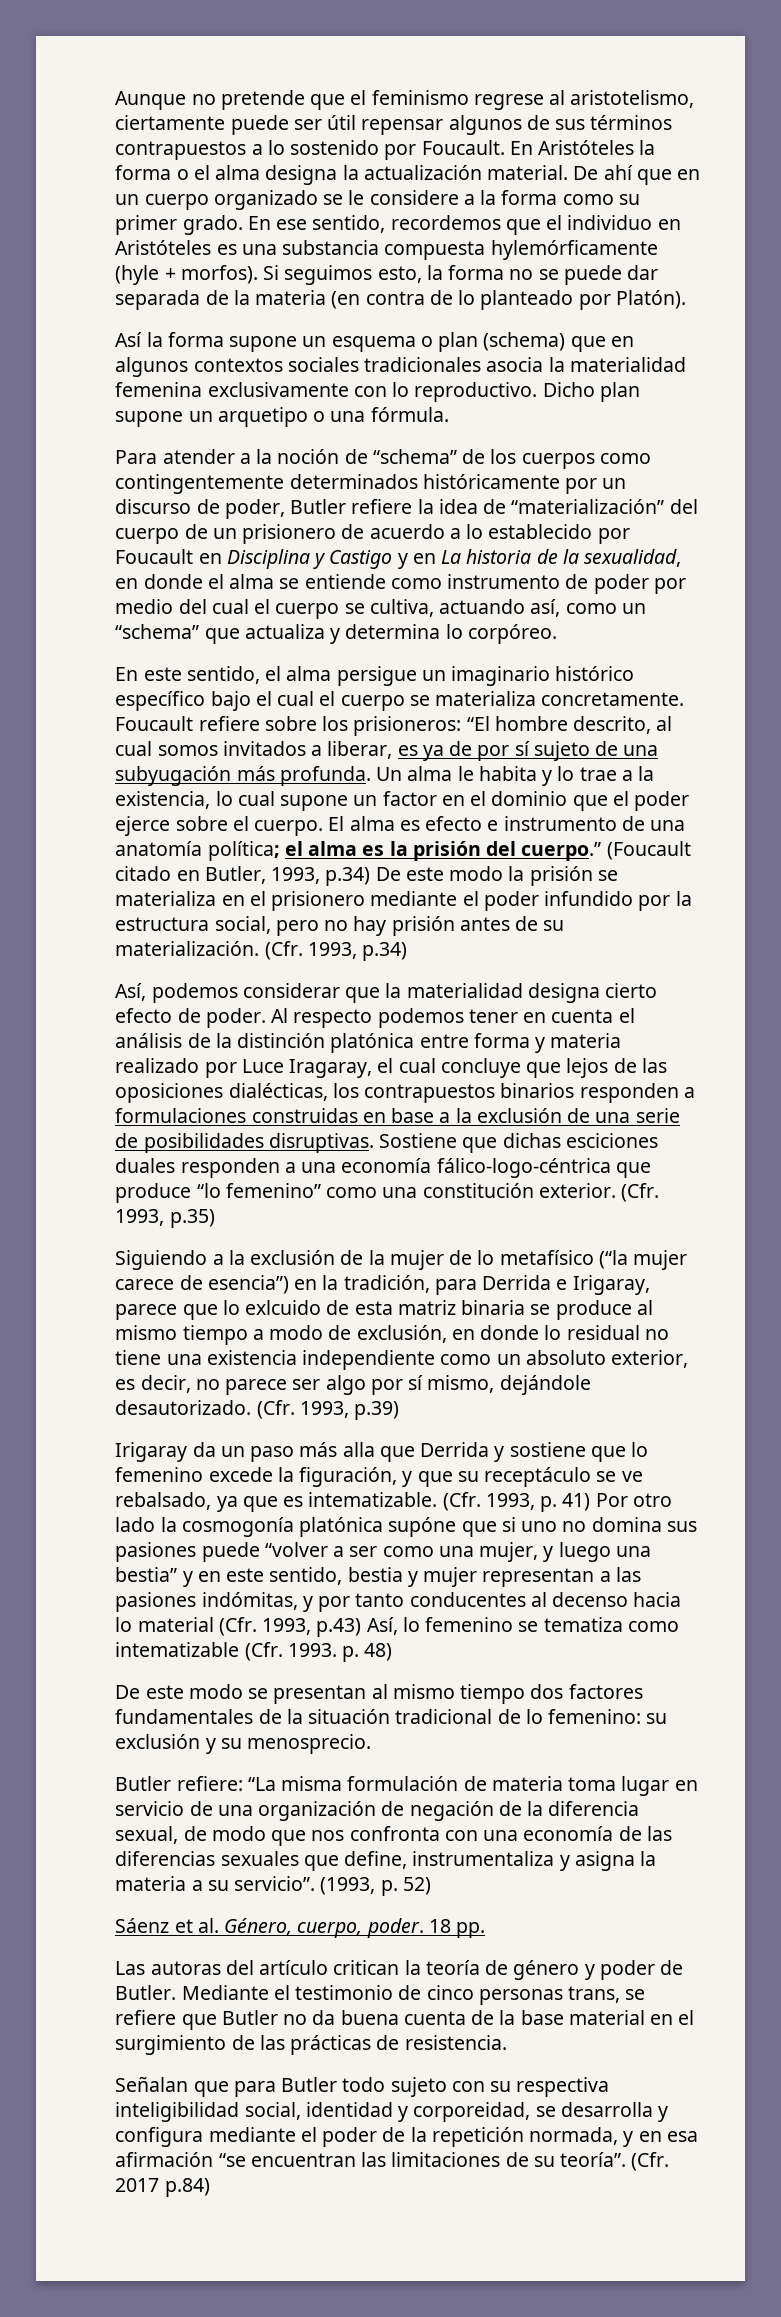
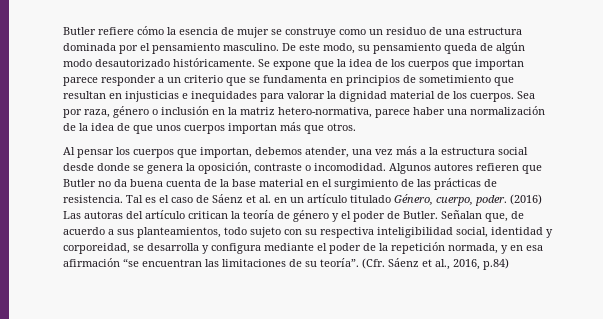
- Aunque no pretende que el feminismo regrese al aristotelismo, ciertamente puede ser útil repensar algunos de sus términos contrapuestos a lo sostenido por Foucault. En Aristóteles la forma o el alma designa la actualización material. De ahí que en un cuerpo organizado se le considere a la forma como su primer grado. En ese sentido, recordemos que el individuo en Aristóteles es una substancia compuesta hylemórficamente (hyle + morfos). Si seguimos esto, la forma no se puede dar separada de la materia (en contra de lo planteado por Platón).
- Así la forma supone un esquema o plan (schema) que en algunos contextos sociales tradicionales asocia la materialidad femenina exclusivamente con lo reproductivo. Dicho plan supone un arquetipo o una fórmula.
- Para atender a la noción de “schema” de los cuerpos como contingentemente determinados históricamente por un discurso de poder, Butler refiere la idea de “materialización” del cuerpo de un prisionero de acuerdo a lo establecido por Foucault en Disciplina y Castigo y en La historia de la sexualidad, en donde el alma se entiende como instrumento de poder por medio del cual el cuerpo se cultiva, actuando así, como un “schema” que actualiza y determina lo corpóreo.
- En este sentido, el alma persigue un imaginario histórico específico bajo el cual el cuerpo se materializa concretamente. Foucault refiere sobre los prisioneros: “El hombre descrito, al cual somos invitados a liberar, es ya de por sí sujeto de una subyugación más profunda. Un alma le habita y lo trae a la existencia, lo cual supone un factor en el dominio que el poder ejerce sobre el cuerpo. El alma es efecto e instrumento de una anatomía política; el alma es la prisión del cuerpo.” (Foucault citado en Butler, 1993, p.34) De este modo la prisión se materializa en el prisionero mediante el poder infundido por la estructura social, pero no hay prisión antes de su materialización. (Cfr. 1993, p.34)
- Así, podemos considerar que la materialidad designa cierto efecto de poder. Al respecto podemos tener en cuenta el análisis de la distinción platónica entre forma y materia realizado por Luce Iragaray, el cual concluye que lejos de las oposiciones dialécticas, los contrapuestos binarios responden a formulaciones construidas en base a la exclusión de una serie de posibilidades disruptivas. Sostiene que dichas esciciones duales responden a una economía fálico-logo-céntrica que produce “lo femenino” como una constitución exterior. (Cfr. 1993, p.35)
- Siguiendo a la exclusión de la mujer de lo metafísico (“la mujer carece de esencia”) en la tradición, para Derrida e Irigaray, parece que lo exlcuido de esta matriz binaria se produce al mismo tiempo a modo de exclusión, en donde lo residual no tiene una existencia independiente como un absoluto exterior, es decir, no parece ser algo por sí mismo, dejándole desautorizado. (Cfr. 1993, p.39)
- Irigaray da un paso más alla que Derrida y sostiene que lo femenino excede la figuración, y que su receptáculo se ve rebalsado, ya que es intematizable. (Cfr. 1993, p. 41) Por otro lado la cosmogonía platónica supóne que si uno no domina sus pasiones puede “volver a ser como una mujer, y luego una bestia” y en este sentido, bestia y mujer representan a las pasiones indómitas, y por tanto conducentes al decenso hacia lo material (Cfr. 1993, p.43) Así, lo femenino se tematiza como intematizable (Cfr. 1993. p. 48)
- De este modo se presentan al mismo tiempo dos factores fundamentales de la situación tradicional de lo femenino: su exclusión y su menosprecio.
- Butler refiere: “La misma formulación de materia toma lugar en servicio de una organización de negación de la diferencia sexual, de modo que nos confronta con una economía de las diferencias sexuales que define, instrumentaliza y asigna la materia a su servicio”. (1993, p. 52)
- Sáenz et al. Género, cuerpo, poder. 18 pp.
- Las autoras del artículo critican la teoría de género y poder de Butler. Mediante el testimonio de cinco personas trans, se refiere que Butler no da buena cuenta de la base material en el surgimiento de las prácticas de resistencia.
- Señalan que para Butler todo sujeto con su respectiva inteligibilidad social, identidad y corporeidad, se desarrolla y configura mediante el poder de la repetición normada, y en esa afirmación “se encuentran las limitaciones de su teoría”.
+ Butler refiere cómo la esencia de mujer se construye como un residuo de una estructura dominada por el pensamiento masculino. De este modo, su pensamiento queda de algún modo desautorizado históricamente. Se expone que la idea de los cuerpos que importan parece responder a un criterio que se fundamenta en principios de sometimiento que resultan en injusticias e inequidades para valorar la dignidad material de los cuerpos. Sea por raza, género o inclusión en la matriz hetero-normativa, parece haber una normalización de la idea de que unos cuerpos importan más que otros.
+ Al pensar los cuerpos que importan, debemos atender, una vez más a la estructura social desde donde se genera la oposición, contraste o incomodidad. Algunos autores refieren que Butler no da buena cuenta de la base material en el surgimiento de las prácticas de resistencia. Tal es el caso de Sáenz et al. en un artículo titulado Género, cuerpo, poder. (2016) Las autoras del artículo critican la teoría de género y el poder de Butler. Señalan que, de acuerdo a sus planteamientos, todo sujeto con su respectiva inteligibilidad social, identidad y corporeidad, se desarrolla y configura mediante el poder de la repetición normada, y en esa afirmación “se encuentran las limitaciones de su teoría”.
- (Cfr. 2017 p.84)
+ (Cfr. Sáenz et al., 2016, p.84)

